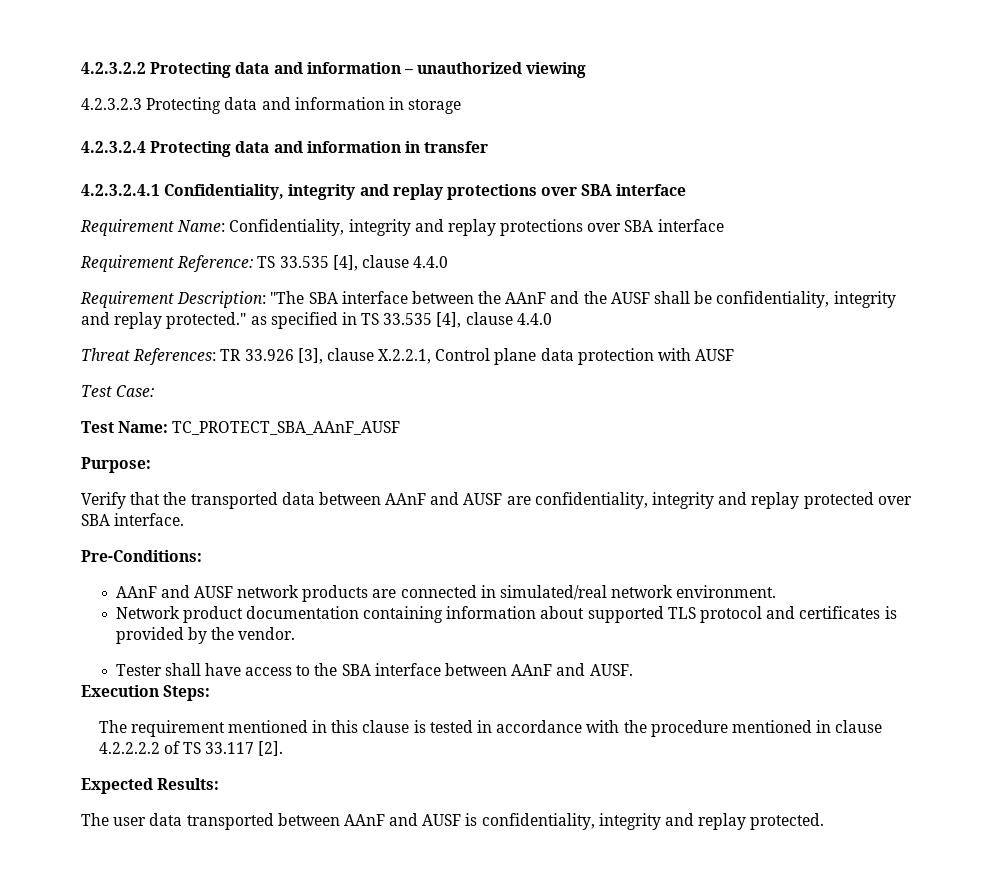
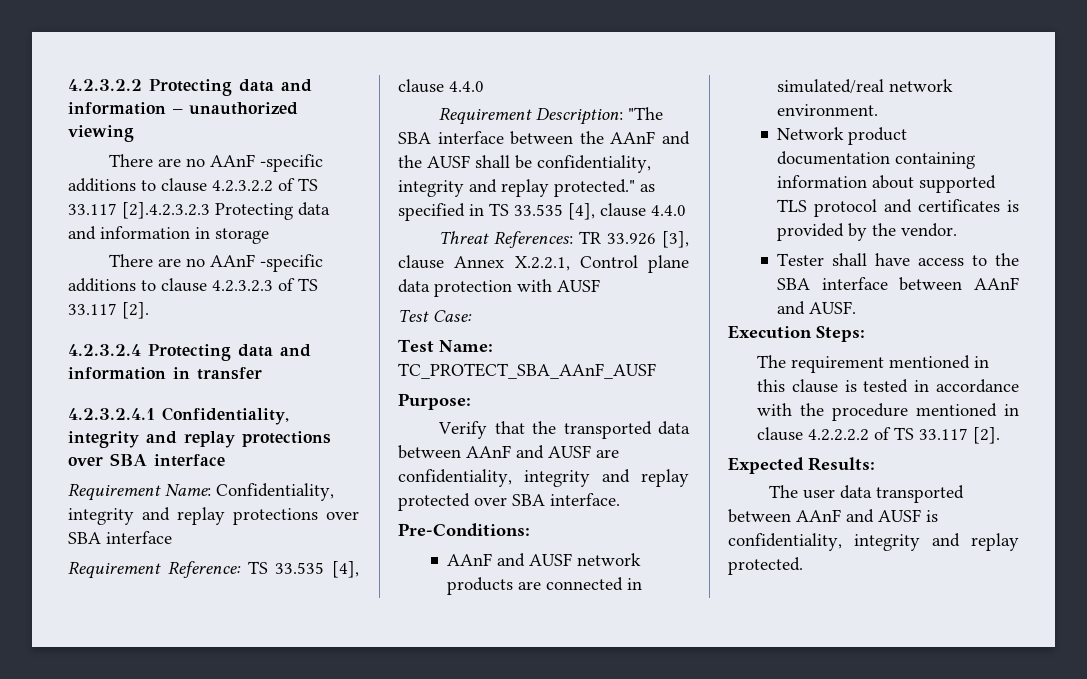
- 4.2.3.2.3 Protecting data and information in storage
+ There are no AAnF -specific additions to clause 4.2.3.2.2 of TS 33.117 [2].4.2.3.2.3 Protecting data and information in storage
+ There are no AAnF -specific additions to clause 4.2.3.2.3 of TS 33.117 [2].
- Threat References: TR 33.926 [3], clause X.2.2.1, Control plane data protection with AUSF
+ Threat References: TR 33.926 [3], clause Annex X.2.2.1, Control plane data protection with AUSF

